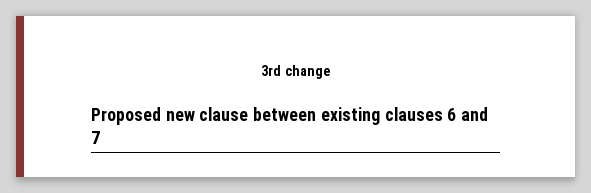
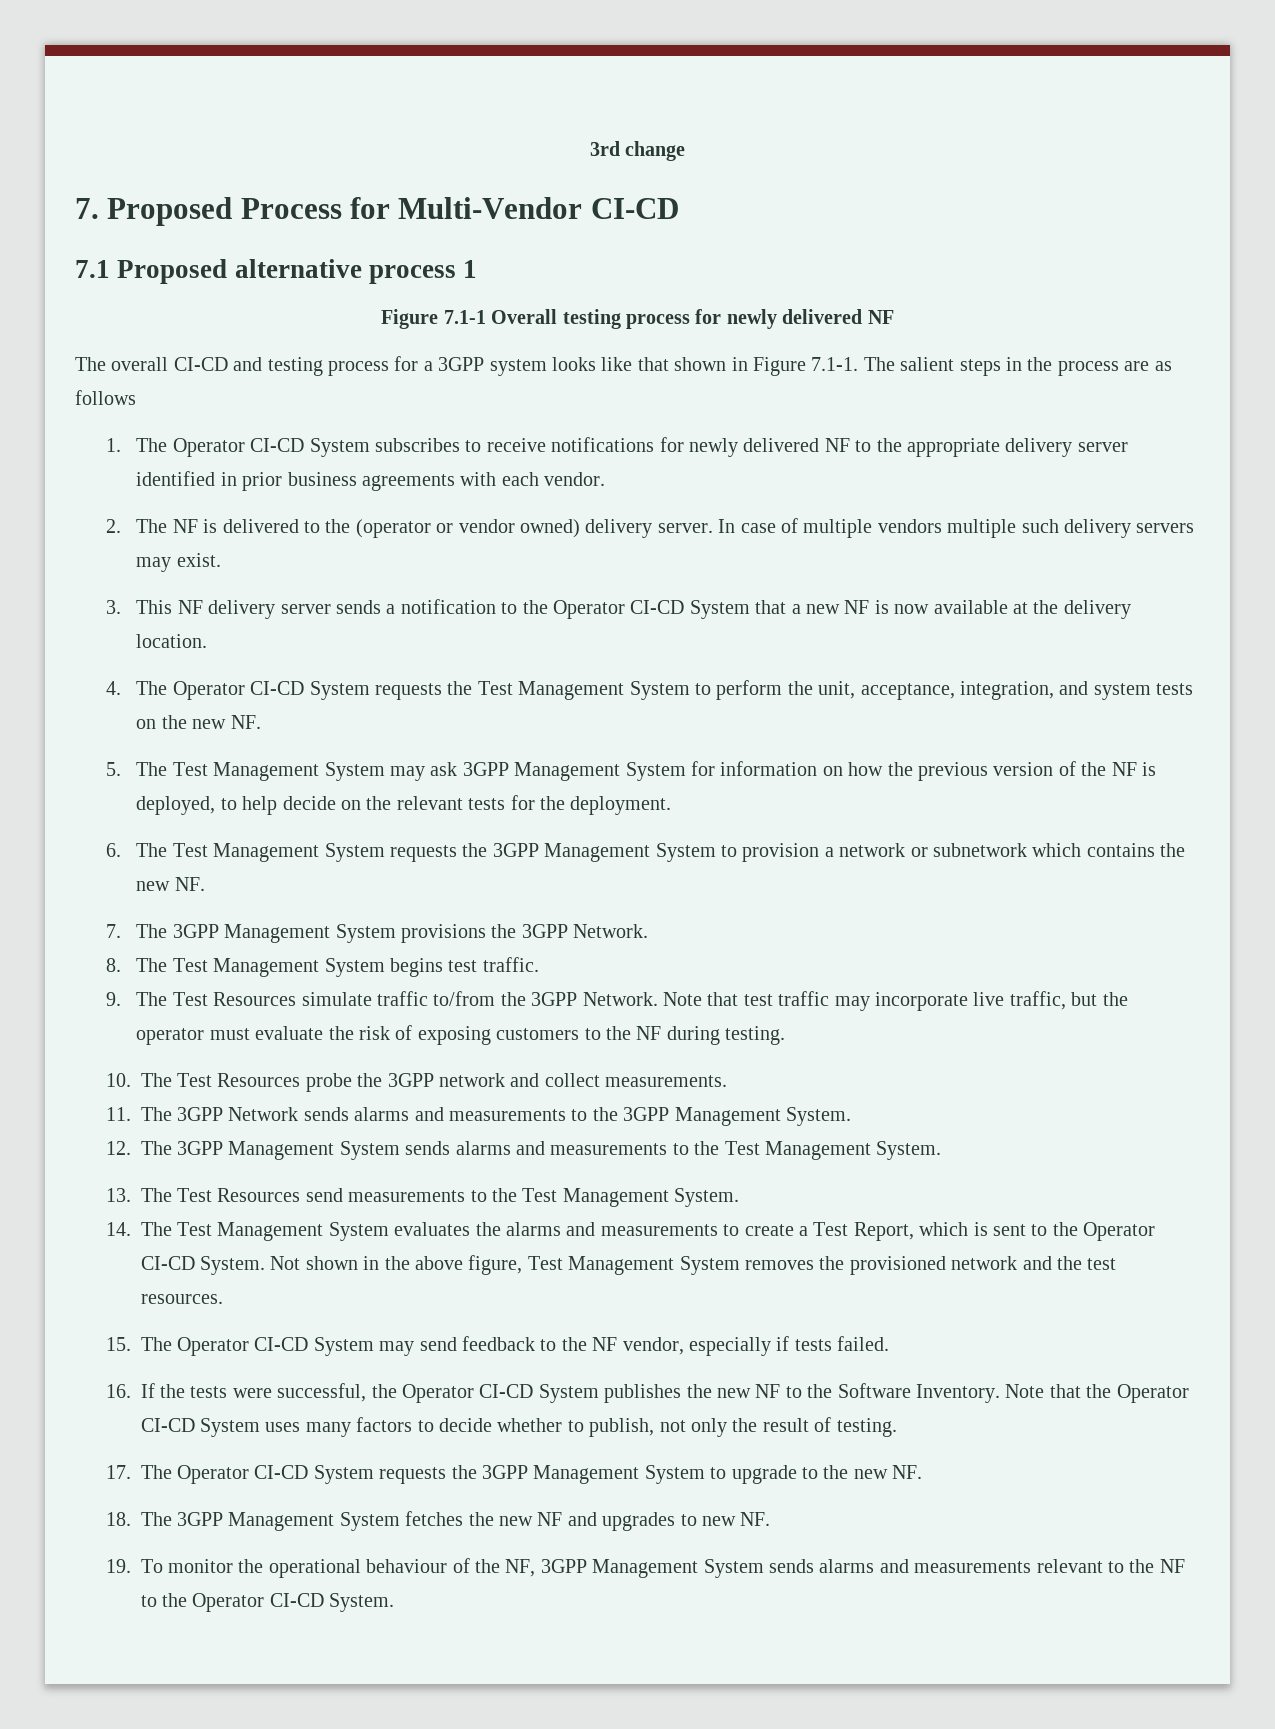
- Proposed new clause between existing clauses 6 and 7
+ 7. Proposed Process for Multi-Vendor CI-CD
+ 7.1 Proposed alternative process 1
+ Figure 7.1-1 Overall testing process for newly delivered NF
+ The overall CI-CD and testing process for a 3GPP system looks like that shown in Figure 7.1-1. The salient steps in the process are as follows
+ 1. The Operator CI-CD System subscribes to receive notifications for newly delivered NF to the appropriate delivery server identified in prior business agreements with each vendor.
+ 2. The NF is delivered to the (operator or vendor owned) delivery server. In case of multiple vendors multiple such delivery servers may exist.
+ 3. This NF delivery server sends a notification to the Operator CI-CD System that a new NF is now available at the delivery location.
+ 4. The Operator CI-CD System requests the Test Management System to perform the unit, acceptance, integration, and system tests on the new NF.
+ 5. The Test Management System may ask 3GPP Management System for information on how the previous version of the NF is deployed, to help decide on the relevant tests for the deployment.
+ 6. The Test Management System requests the 3GPP Management System to provision a network or subnetwork which contains the new NF.
+ 7. The 3GPP Management System provisions the 3GPP Network.
+ 8. The Test Management System begins test traffic.
+ 9. The Test Resources simulate traffic to/from the 3GPP Network. Note that test traffic may incorporate live traffic, but the operator must evaluate the risk of exposing customers to the NF during testing.
+ 10. The Test Resources probe the 3GPP network and collect measurements.
+ 11. The 3GPP Network sends alarms and measurements to the 3GPP Management System.
+ 12. The 3GPP Management System sends alarms and measurements to the Test Management System.
+ 13. The Test Resources send measurements to the Test Management System.
+ 14. The Test Management System evaluates the alarms and measurements to create a Test Report, which is sent to the Operator CI-CD System. Not shown in the above figure, Test Management System removes the provisioned network and the test resources.
+ 15. The Operator CI-CD System may send feedback to the NF vendor, especially if tests failed.
+ 16. If the tests were successful, the Operator CI-CD System publishes the new NF to the Software Inventory. Note that the Operator CI-CD System uses many factors to decide whether to publish, not only the result of testing.
+ 17. The Operator CI-CD System requests the 3GPP Management System to upgrade to the new NF.
+ 18. The 3GPP Management System fetches the new NF and upgrades to new NF.
+ 19. To monitor the operational behaviour of the NF, 3GPP Management System sends alarms and measurements relevant to the NF to the Operator CI-CD System.

